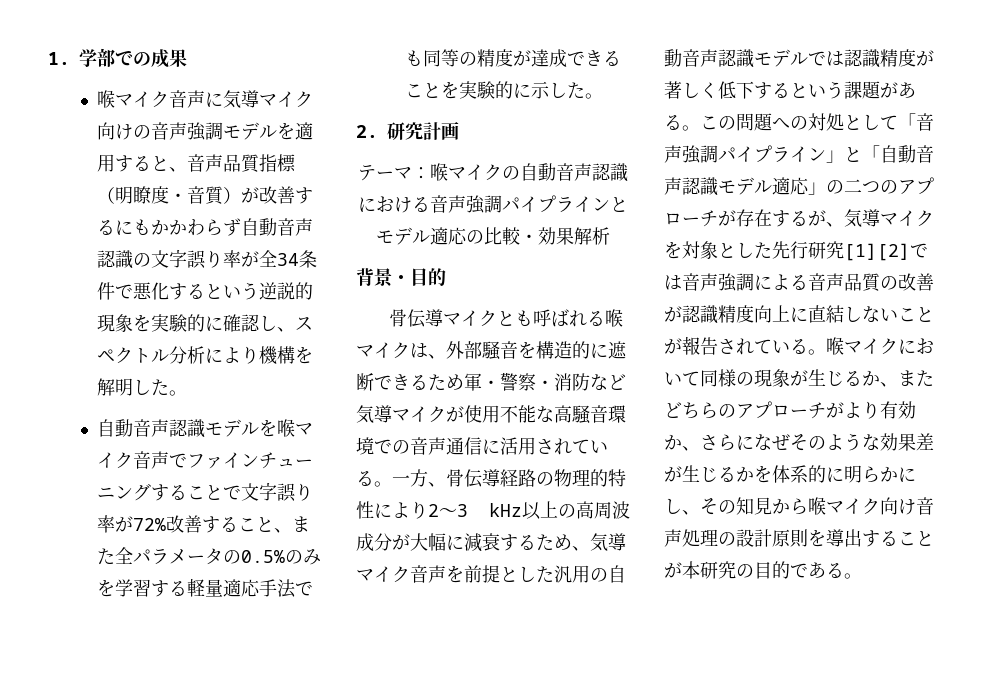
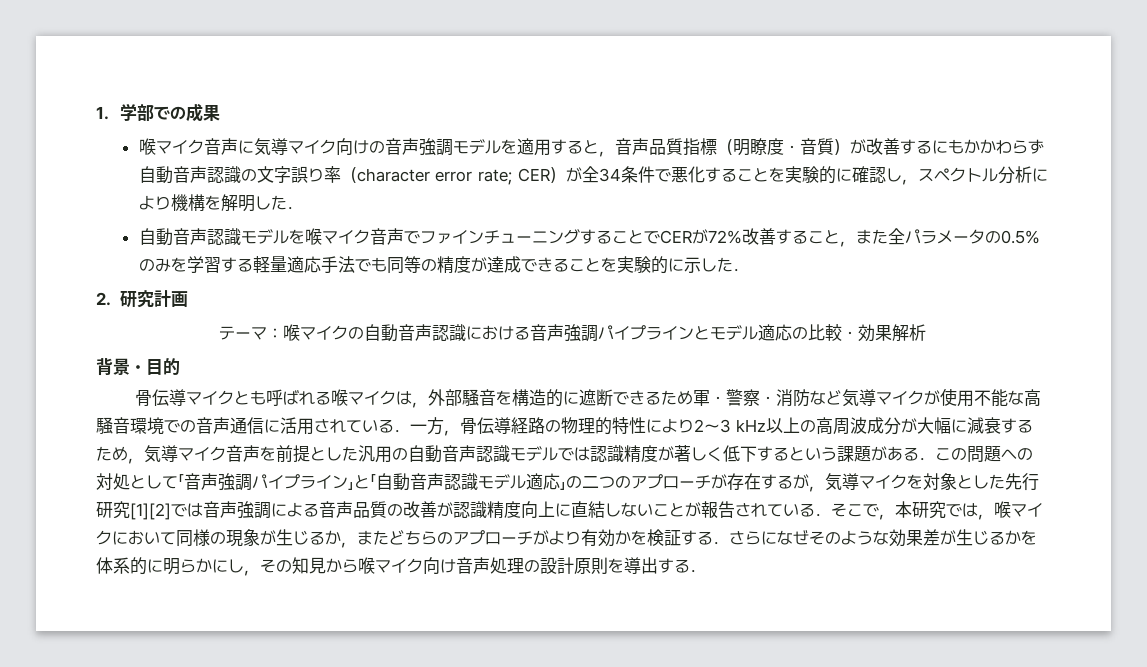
- 喉マイク音声に気導マイク向けの音声強調モデルを適用すると、音声品質指標（明瞭度・音質）が改善するにもかかわらず自動音声認識の文字誤り率が全34条件で悪化するという逆説的現象を実験的に確認し、スペクトル分析により機構を解明した。
+ 喉マイク音声に気導マイク向けの音声強調モデルを適用すると，音声品質指標（明瞭度・音質）が改善するにもかかわらず自動音声認識の文字誤り率（character error rate; CER）が全34条件で悪化することを実験的に確認し，スペクトル分析により機構を解明した．
- 自動音声認識モデルを喉マイク音声でファインチューニングすることで文字誤り率が72%改善すること、また全パラメータの0.5%のみを学習する軽量適応手法でも同等の精度が達成できることを実験的に示した。
+ 自動音声認識モデルを喉マイク音声でファインチューニングすることでCERが72%改善すること，また全パラメータの0.5%のみを学習する軽量適応手法でも同等の精度が達成できることを実験的に示した．
- 骨伝導マイクとも呼ばれる喉マイクは、外部騒音を構造的に遮断できるため軍・警察・消防など気導マイクが使用不能な高騒音環境での音声通信に活用されている。一方、骨伝導経路の物理的特性により2〜3 kHz以上の高周波成分が大幅に減衰するため、気導マイク音声を前提とした汎用の自動音声認識モデルでは認識精度が著しく低下するという課題がある。この問題への対処として「音声強調パイプライン」と「自動音声認識モデル適応」の二つのアプローチが存在するが、気導マイクを対象とした先行研究[1][2]では音声強調による音声品質の改善が認識精度向上に直結しないことが報告されている。喉マイクにおいて同様の現象が生じるか、またどちらのアプローチがより有効か、さらになぜそのような効果差が生じるかを体系的に明らかにし、その知見から喉マイク向け音声処理の設計原則を導出することが本研究の目的である。
+ 骨伝導マイクとも呼ばれる喉マイクは，外部騒音を構造的に遮断できるため軍・警察・消防など気導マイクが使用不能な高騒音環境での音声通信に活用されている．一方，骨伝導経路の物理的特性により2〜3 kHz以上の高周波成分が大幅に減衰するため，気導マイク音声を前提とした汎用の自動音声認識モデルでは認識精度が著しく低下するという課題がある．この問題への対処として「音声強調パイプライン」と「自動音声認識モデル適応」の二つのアプローチが存在するが，気導マイクを対象とした先行研究[1][2]では音声強調による音声品質の改善が認識精度向上に直結しないことが報告されている．そこで，本研究では，喉マイクにおいて同様の現象が生じるか，またどちらのアプローチがより有効かを検証する．さらになぜそのような効果差が生じるかを体系的に明らかにし，その知見から喉マイク向け音声処理の設計原則を導出する．

